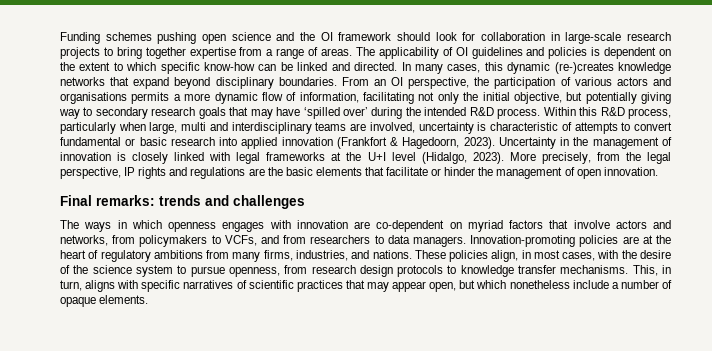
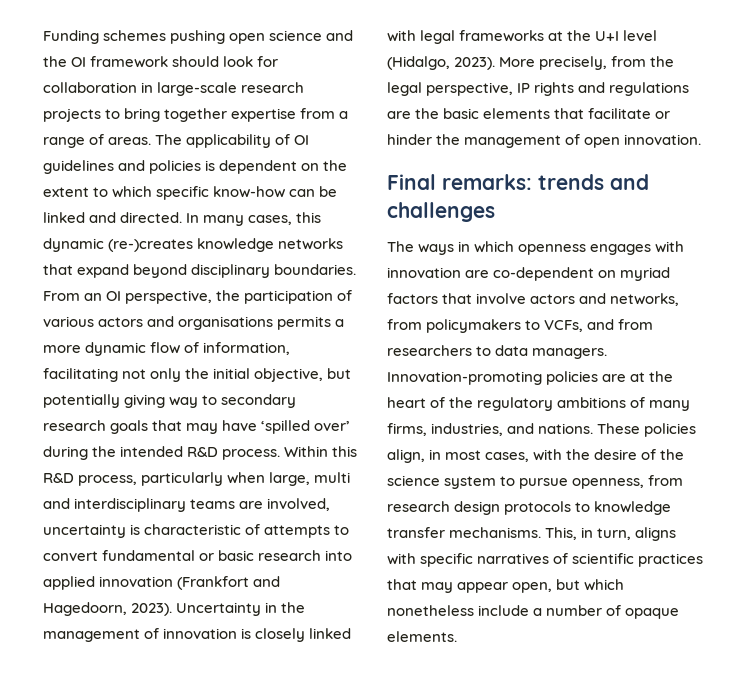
- Within this R&D process, particularly when large, multi and interdisciplinary teams are involved, uncertainty is characteristic of attempts to convert fundamental or basic research into applied innovation (Frankfort & Hagedoorn, 2023).
+ Within this R&D process, particularly when large, multi and interdisciplinary teams are involved, uncertainty is characteristic of attempts to convert fundamental or basic research into applied innovation (Frankfort and Hagedoorn, 2023).
- Innovation-promoting policies are at the heart of regulatory ambitions from many firms, industries, and nations.
+ Innovation-promoting policies are at the heart of the regulatory ambitions of many firms, industries, and nations.

